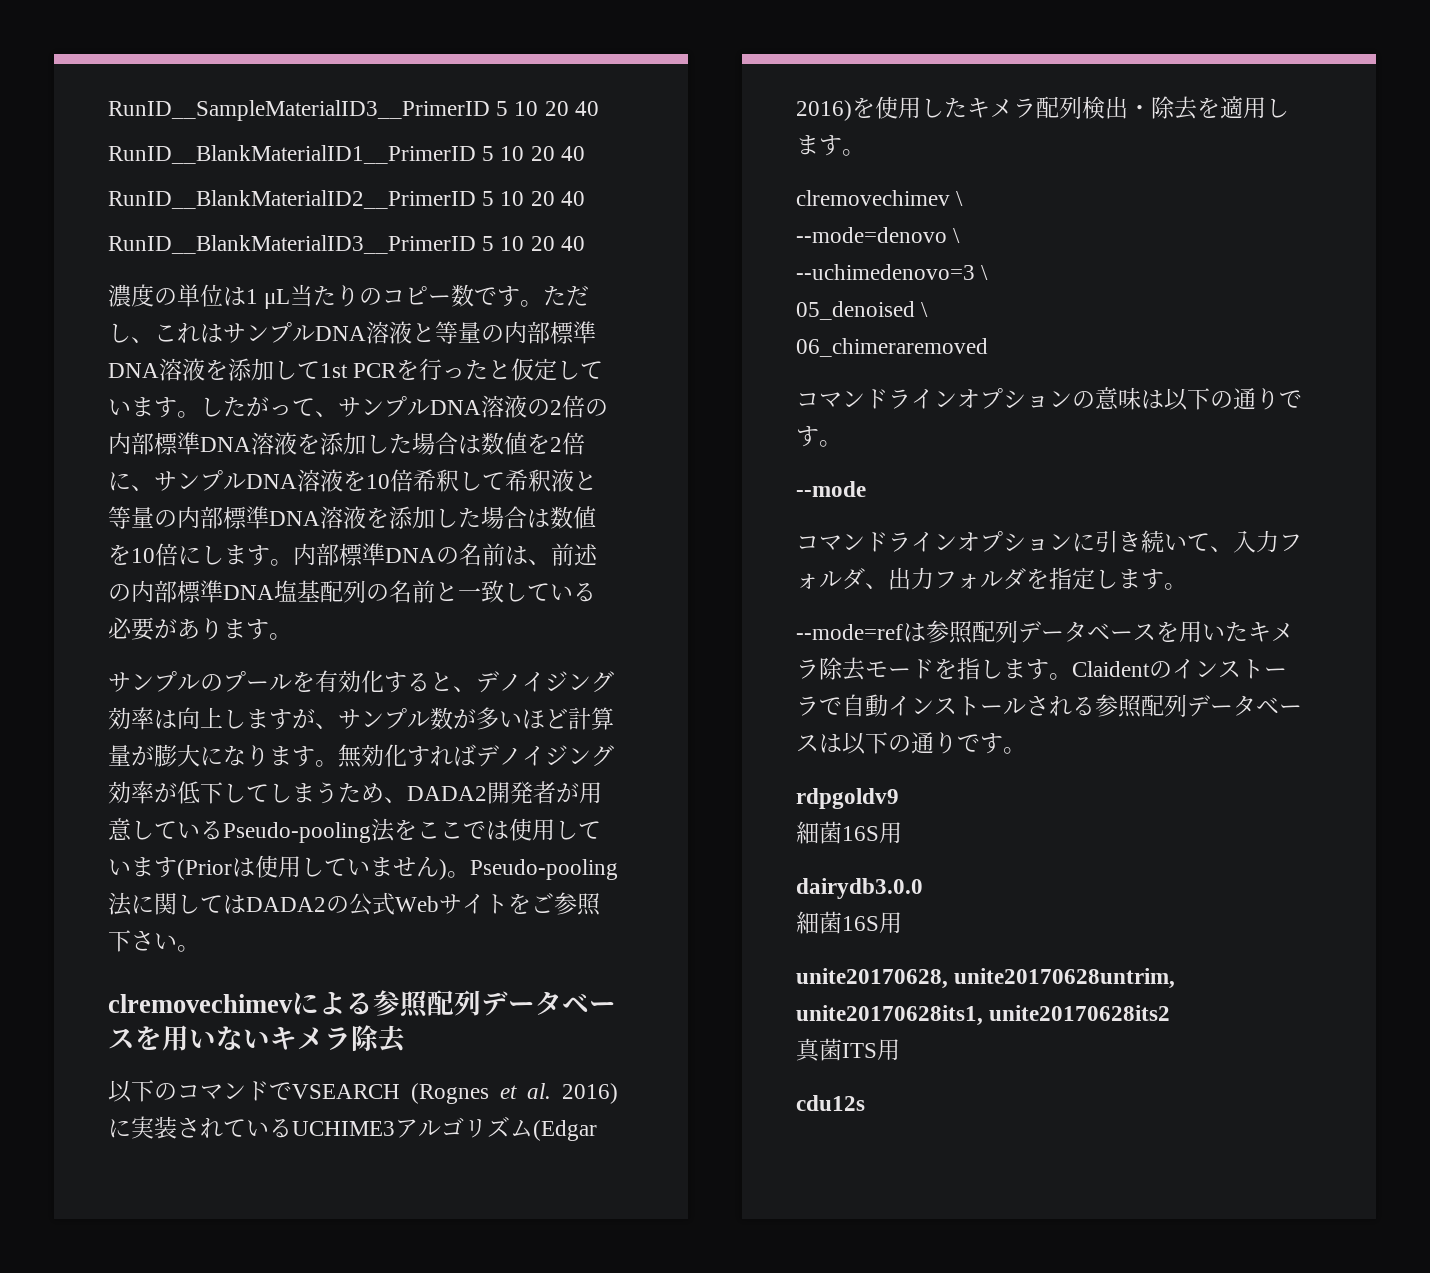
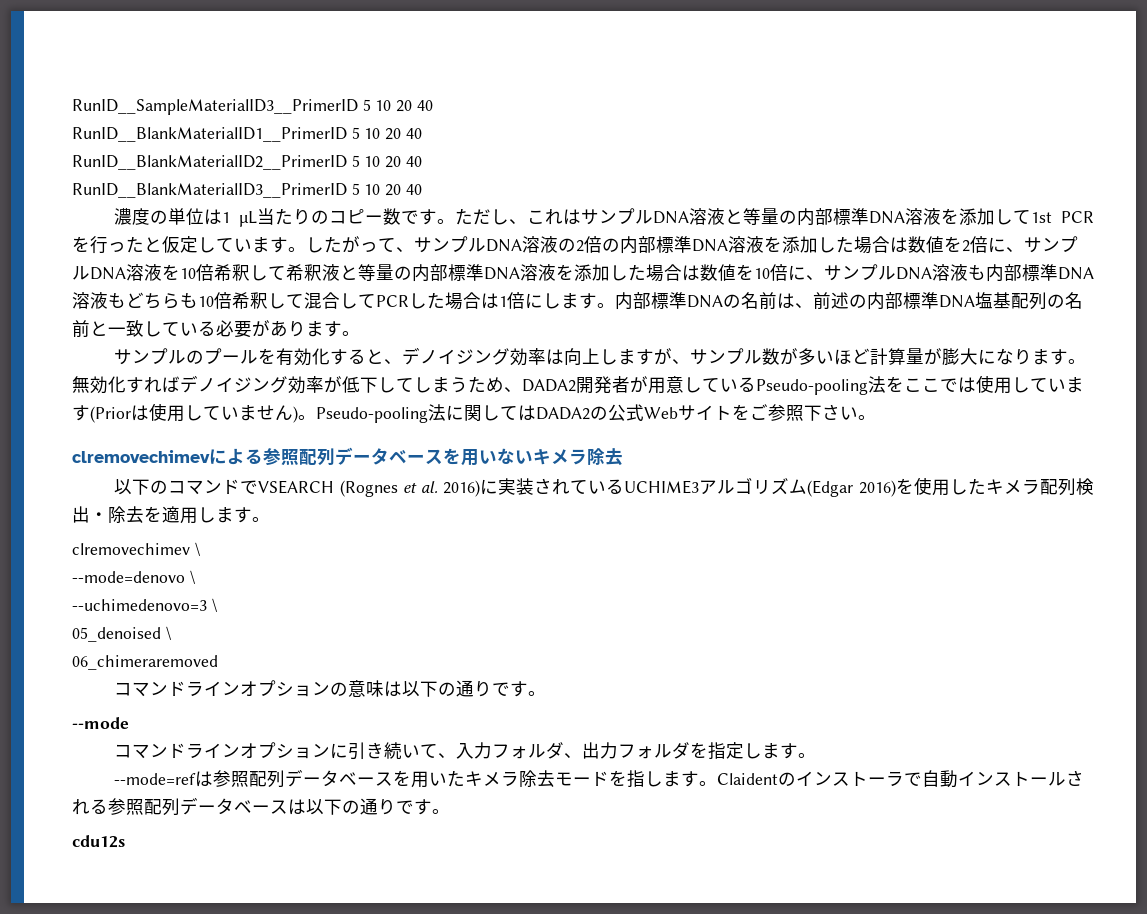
- したがって、サンプルDNA溶液の2倍の内部標準DNA溶液を添加した場合は数値を2倍に、サンプルDNA溶液を10倍希釈して希釈液と等量の内部標準DNA溶液を添加した場合は数値を10倍にします。
+ したがって、サンプルDNA溶液の2倍の内部標準DNA溶液を添加した場合は数値を2倍に、サンプルDNA溶液を10倍希釈して希釈液と等量の内部標準DNA溶液を添加した場合は数値を10倍に、サンプルDNA溶液も内部標準DNA溶液もどちらも10倍希釈して混合してPCRした場合は1倍にします。
- rdpgoldv9
- 細菌16S用
- dairydb3.0.0
- 細菌16S用
- unite20170628, unite20170628untrim, unite20170628its1, unite20170628its2
- 真菌ITS用

